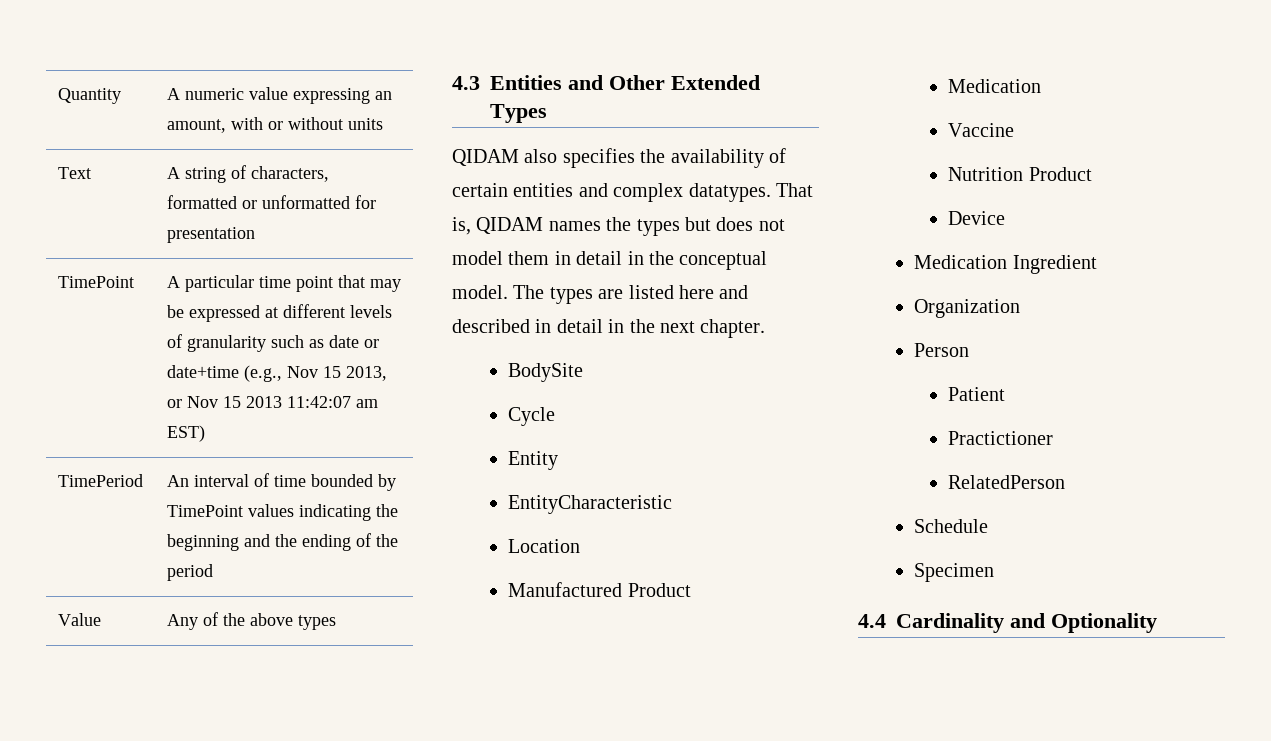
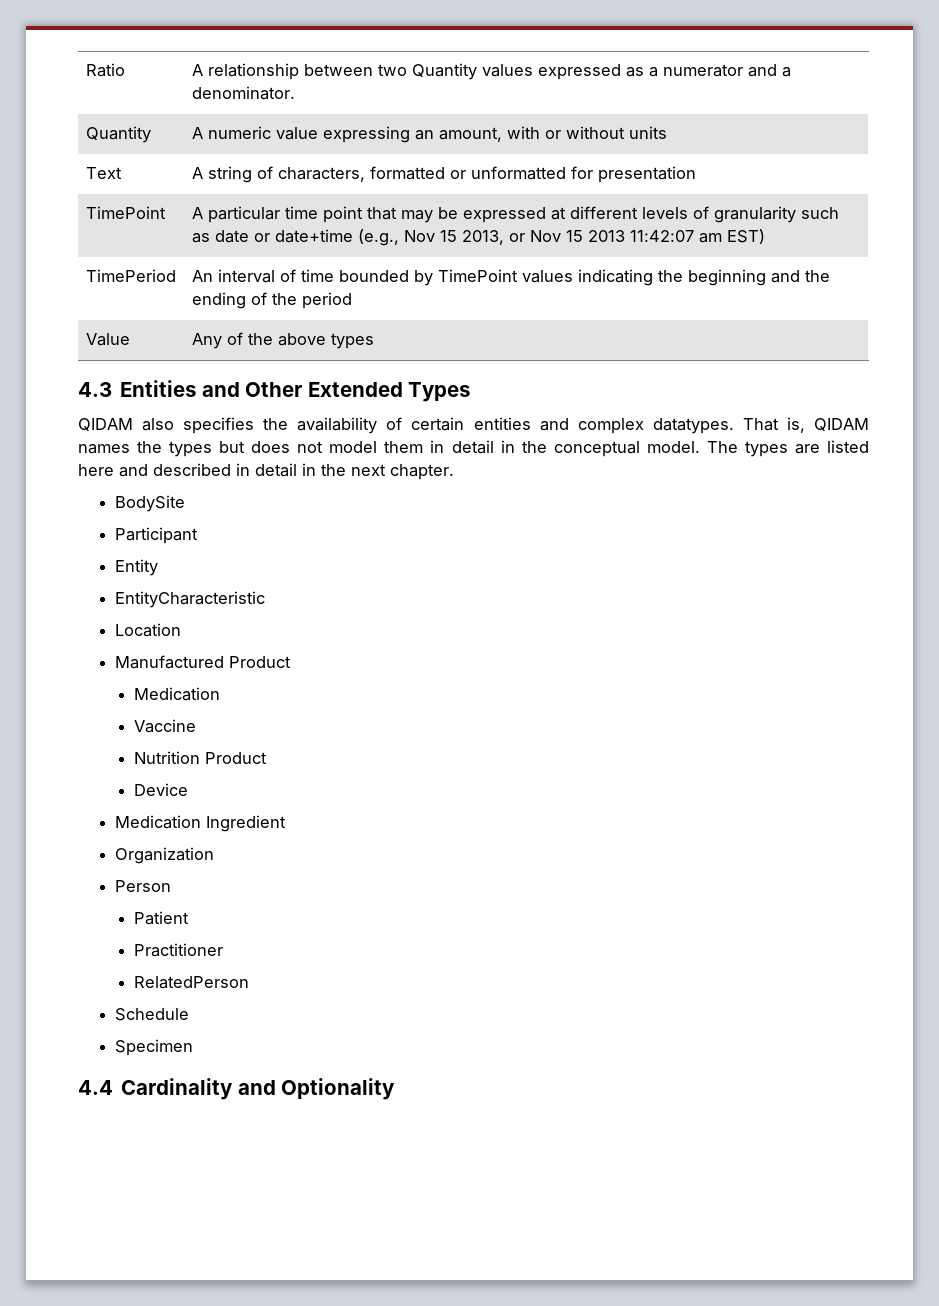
+ Ratio | A relationship between two Quantity values expressed as a numerator and a denominator.
- Cycle
+ Participant
- Practictioner
+ Practitioner

